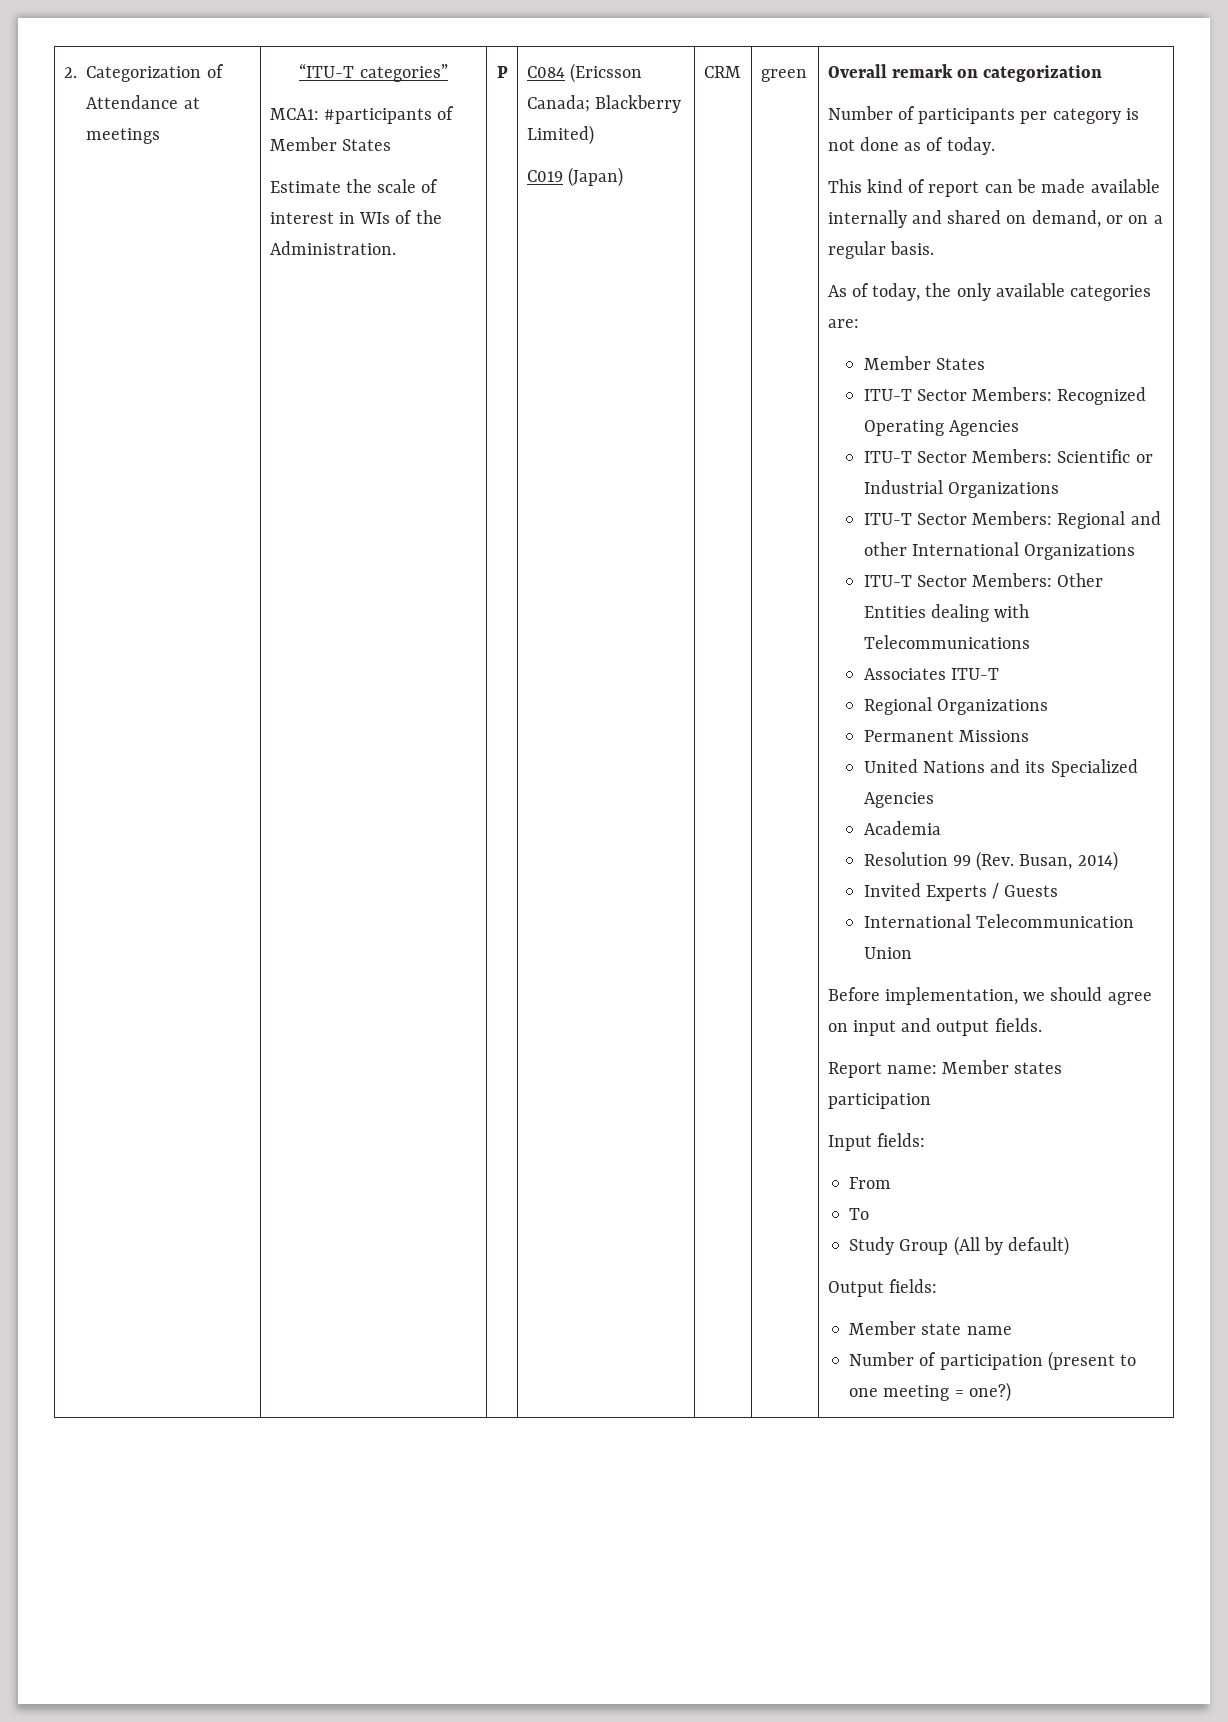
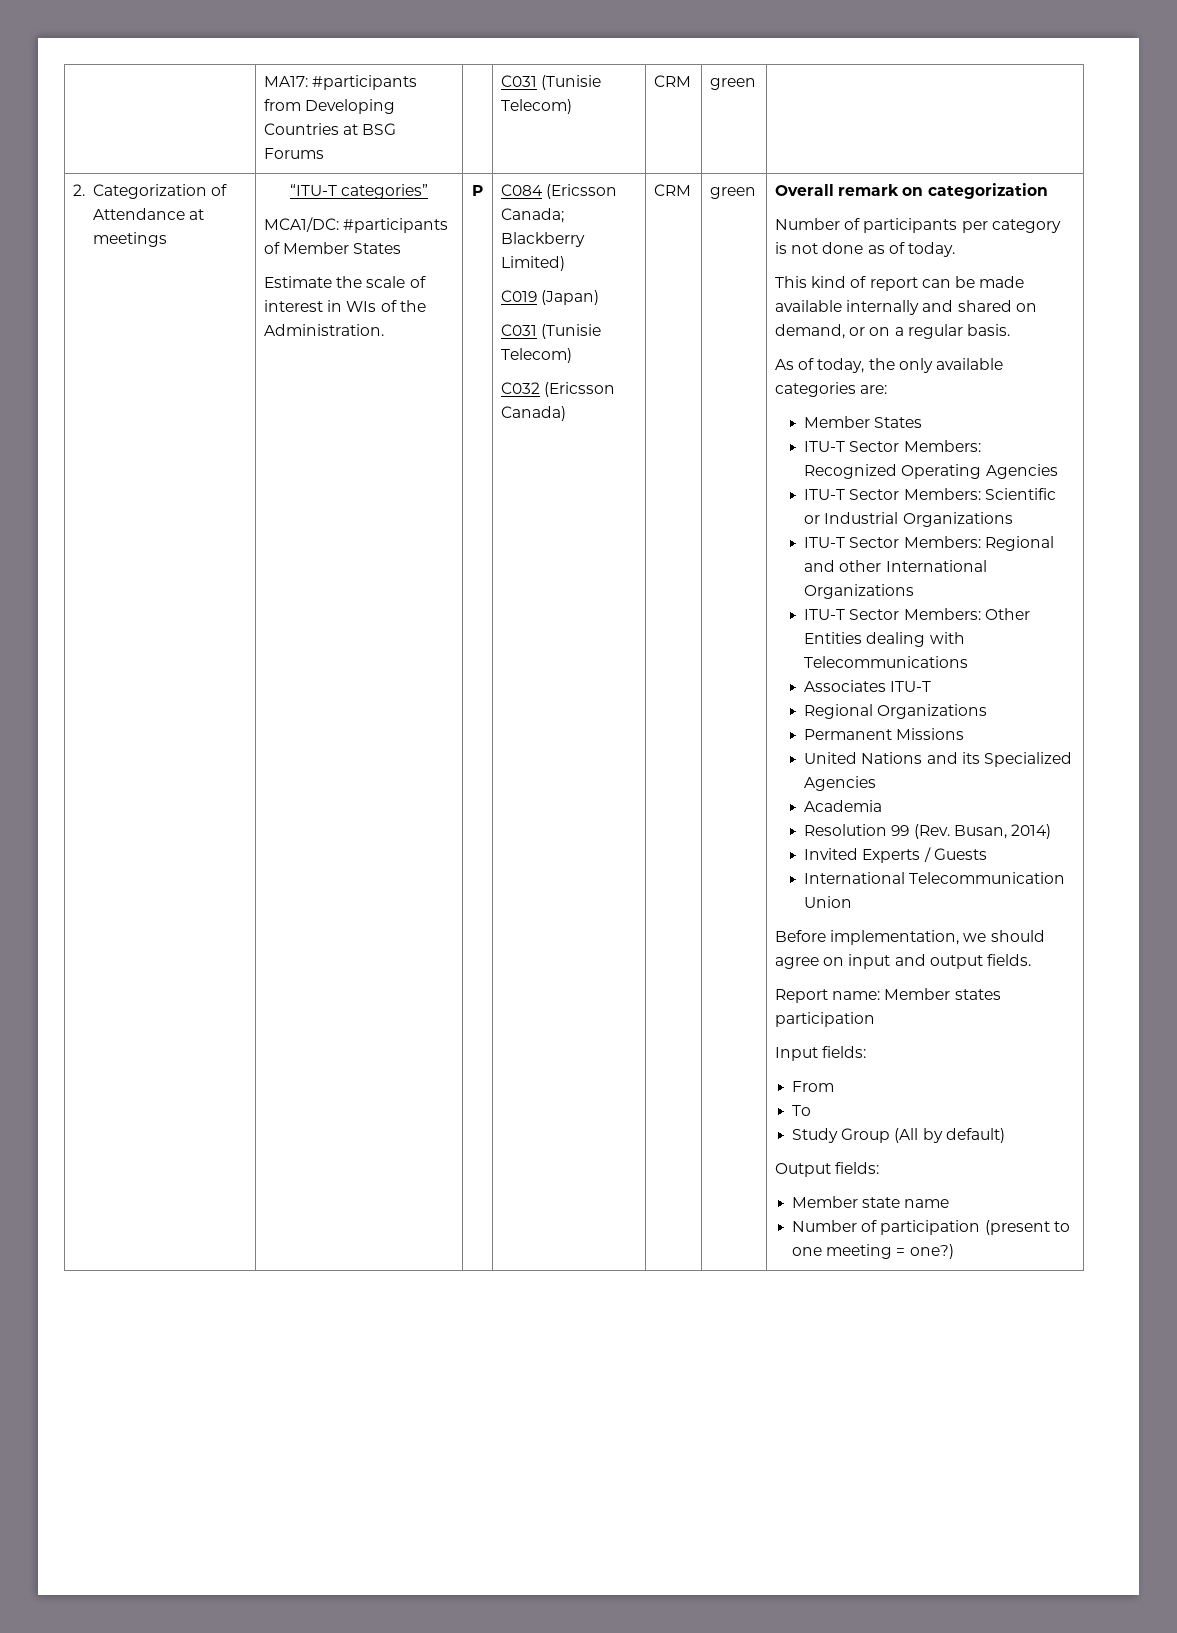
+ MA17: #participants from Developing Countries at BSG Forums | | C031 (Tunisie Telecom) | CRM | green
- MCA1: #participants of Member States
+ MCA1/DC: #participants of Member States
  C019 (Japan)
+ C031 (Tunisie Telecom)
+ C032 (Ericsson Canada)

